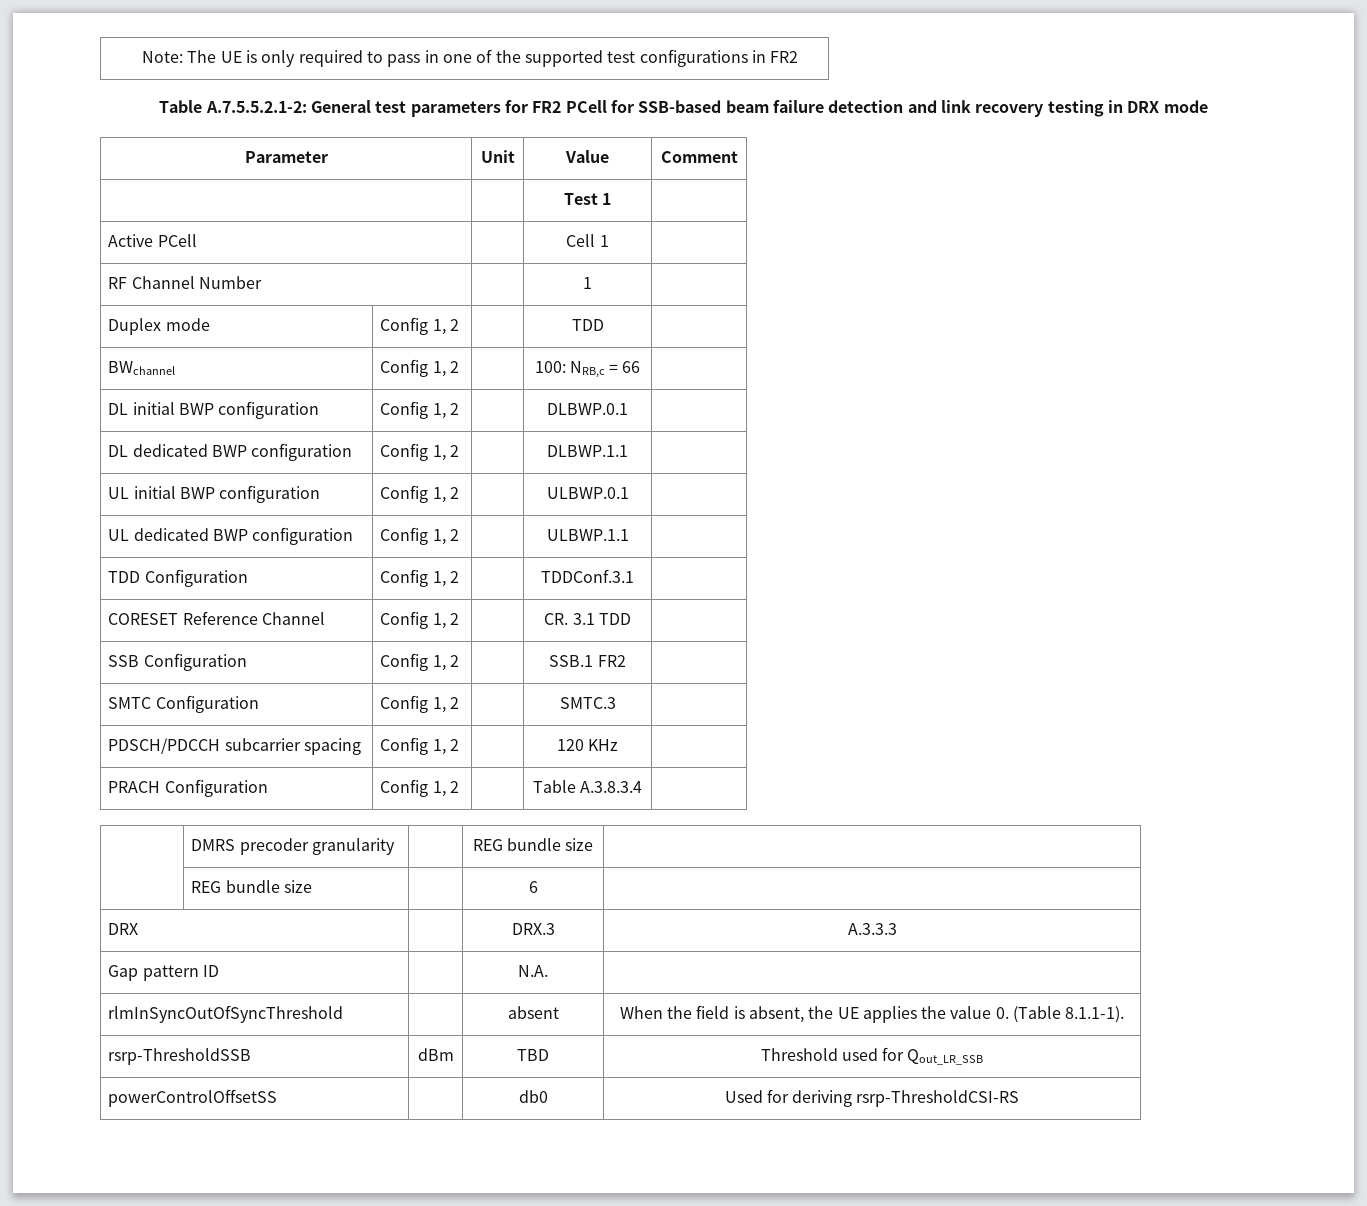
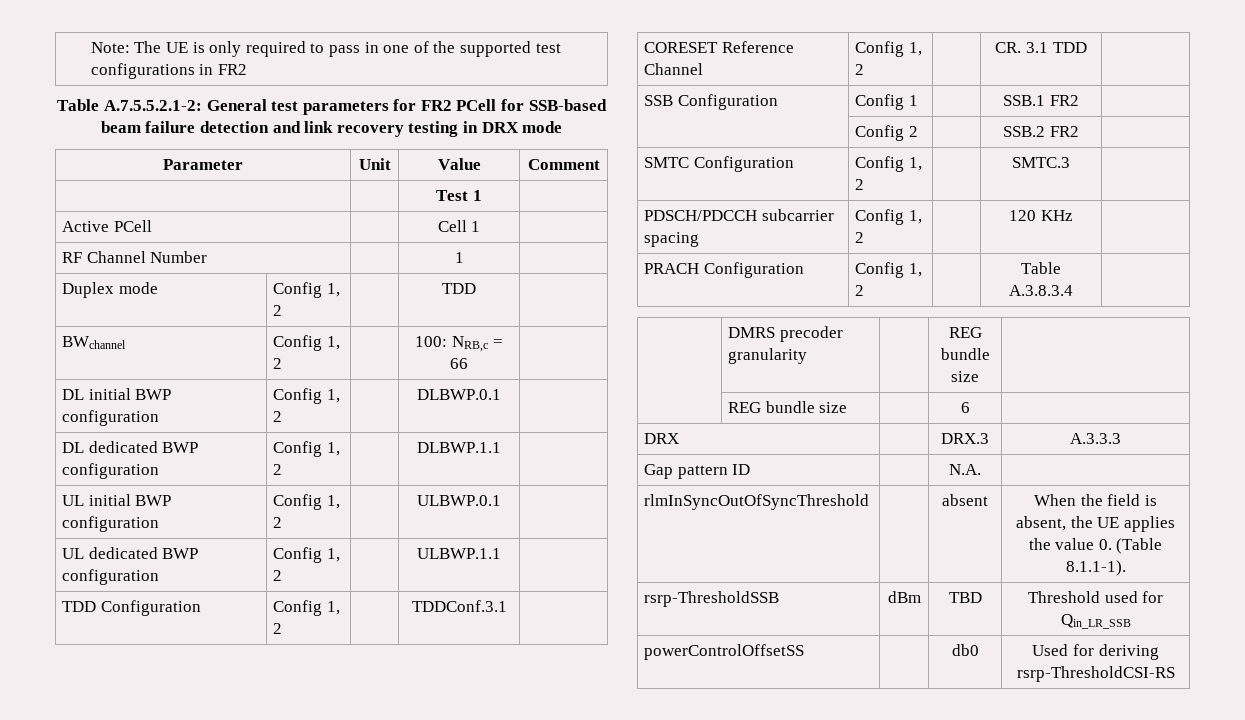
- SSB Configuration | Config 1, 2 | | SSB.1 FR2 |
+ SSB Configuration | Config 1 | | SSB.1 FR2 |
+ | Config 2 | | SSB.2 FR2 |
- rsrp-ThresholdSSB | dBm | TBD | Threshold used for Qout_LR_SSB
+ rsrp-ThresholdSSB | dBm | TBD | Threshold used for Qin_LR_SSB

